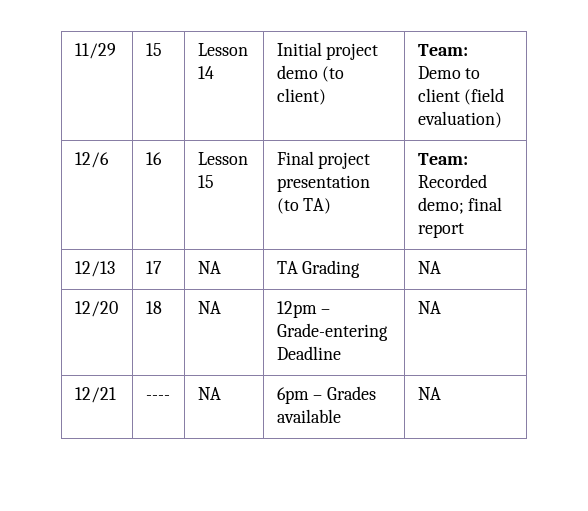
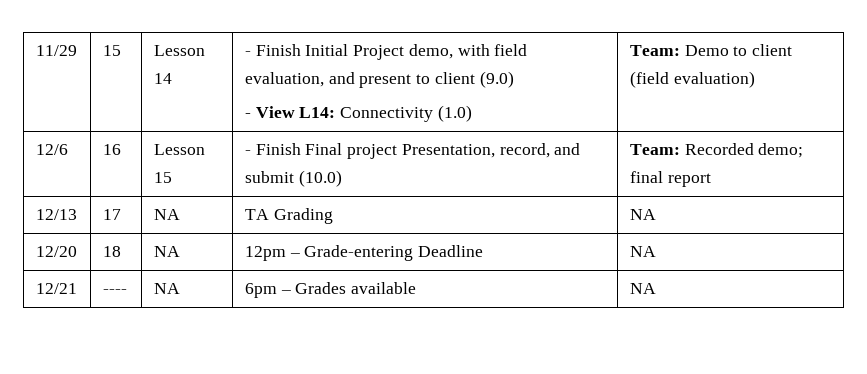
- 11/29 | 15 | Lesson 14 | Initial project demo (to client) | Team: Demo to client (field evaluation)
+ 11/29 | 15 | Lesson 14 | - Finish Initial Project demo, with field evaluation, and present to client (9.0)
+ - View L14: Connectivity (1.0) | Team: Demo to client (field evaluation)
- 12/6 | 16 | Lesson 15 | Final project presentation (to TA) | Team: Recorded demo; final report
+ 12/6 | 16 | Lesson 15 | - Finish Final project Presentation, record, and submit (10.0) | Team: Recorded demo; final report

